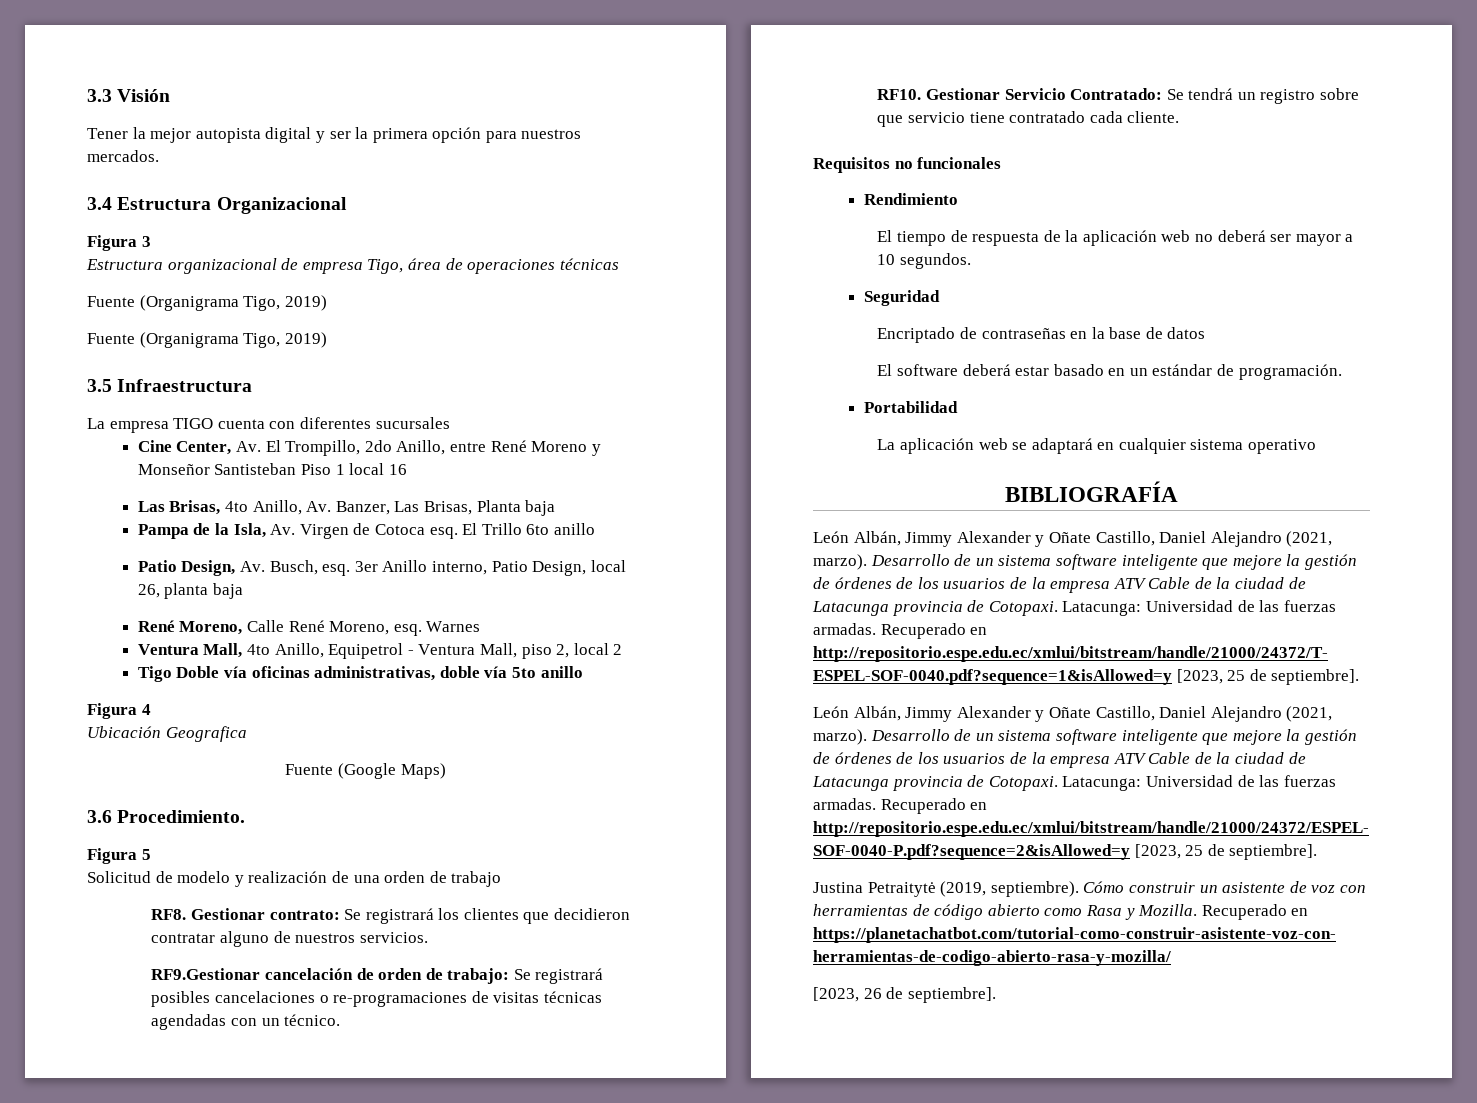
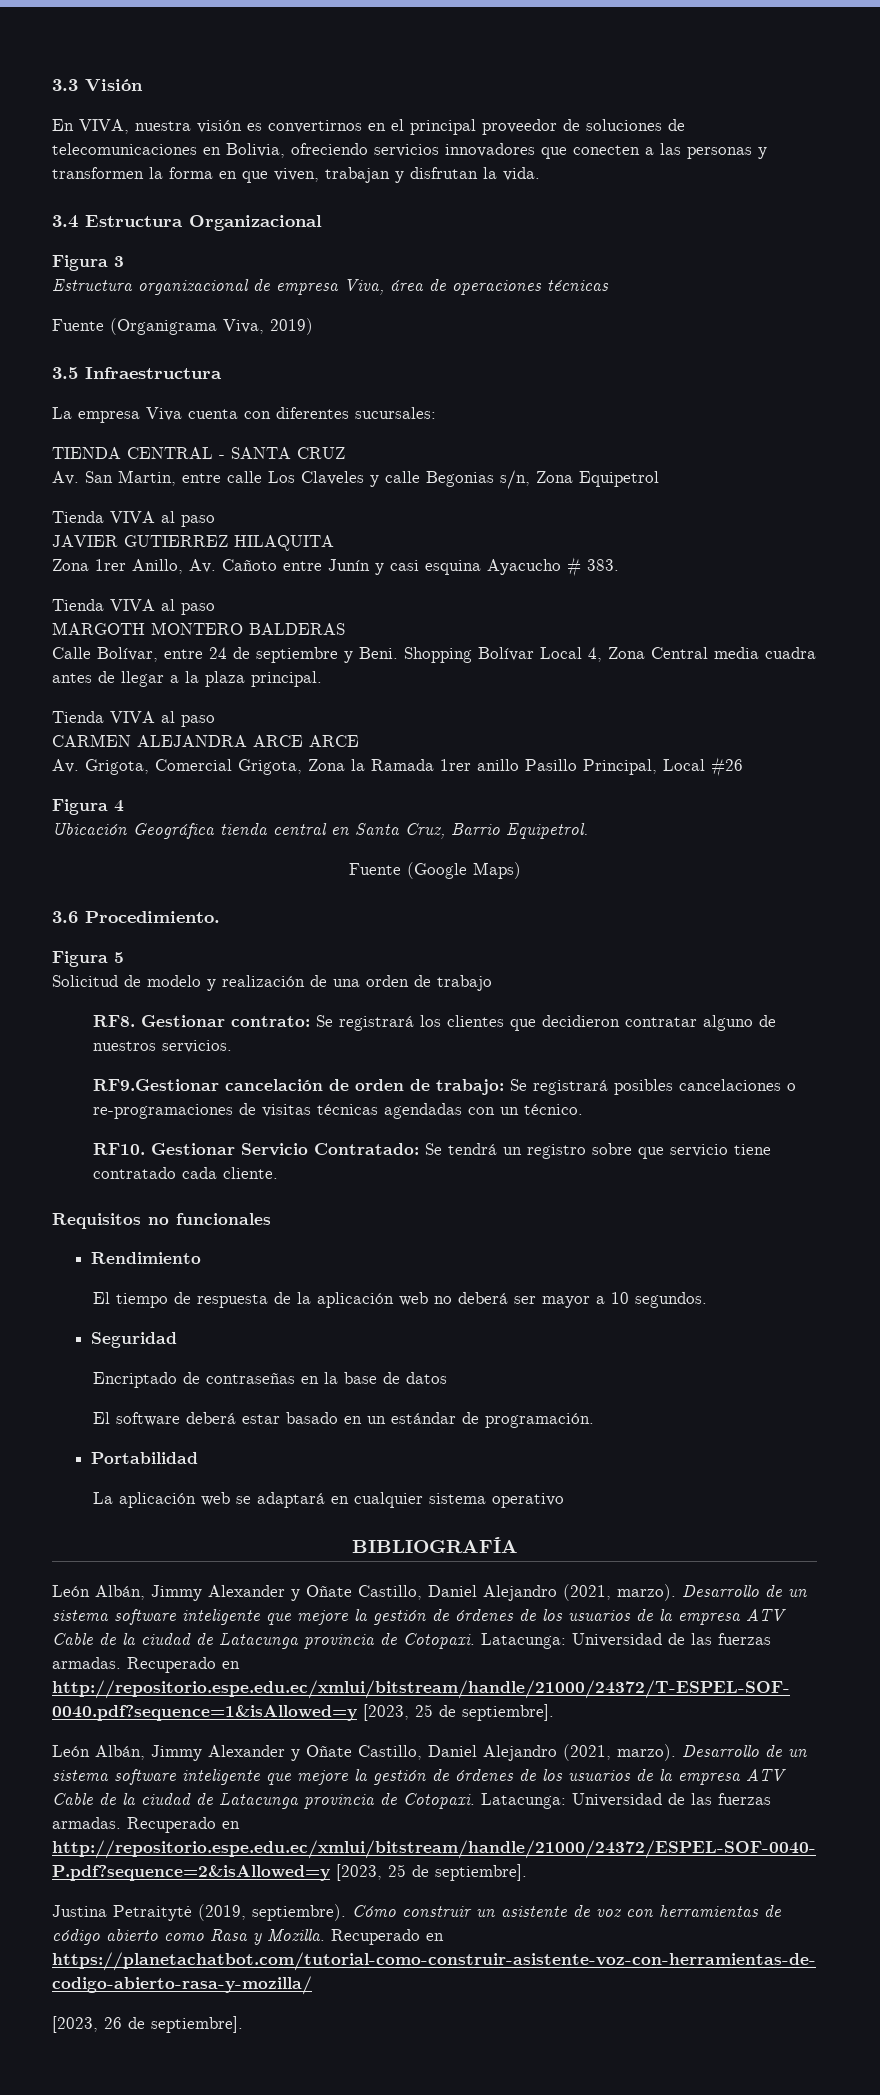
- Tener la mejor autopista digital y ser la primera opción para nuestros mercados.
+ En VIVA, nuestra visión es convertirnos en el principal proveedor de soluciones de telecomunicaciones en Bolivia, ofreciendo servicios innovadores que conecten a las personas y transformen la forma en que viven, trabajan y disfrutan la vida.
- Estructura organizacional de empresa Tigo, área de operaciones técnicas
- Fuente (Organigrama Tigo, 2019)
- Fuente (Organigrama Tigo, 2019)
+ Estructura organizacional de empresa Viva, área de operaciones técnicas
+ Fuente (Organigrama Viva, 2019)
- La empresa TIGO cuenta con diferentes sucursales
- Cine Center, Av. El Trompillo, 2do Anillo, entre René Moreno y Monseñor Santisteban Piso 1 local 16
- Las Brisas, 4to Anillo, Av. Banzer, Las Brisas, Planta baja
- Pampa de la Isla, Av. Virgen de Cotoca esq. El Trillo 6to anillo
- Patio Design, Av. Busch, esq. 3er Anillo interno, Patio Design, local 26, planta baja
- René Moreno, Calle René Moreno, esq. Warnes
- Ventura Mall, 4to Anillo, Equipetrol - Ventura Mall, piso 2, local 2
- Tigo Doble vía oficinas administrativas, doble vía 5to anillo
+ La empresa Viva cuenta con diferentes sucursales:
+ TIENDA CENTRAL - SANTA CRUZ
+ Av. San Martin, entre calle Los Claveles y calle Begonias s/n, Zona Equipetrol
+ Tienda VIVA al paso
+ JAVIER GUTIERREZ HILAQUITA
+ Zona 1rer Anillo, Av. Cañoto entre Junín y casi esquina Ayacucho # 383.
+ Tienda VIVA al paso
+ MARGOTH MONTERO BALDERAS
+ Calle Bolívar, entre 24 de septiembre y Beni. Shopping Bolívar Local 4, Zona Central media cuadra antes de llegar a la plaza principal.
+ Tienda VIVA al paso
+ CARMEN ALEJANDRA ARCE ARCE
+ Av. Grigota, Comercial Grigota, Zona la Ramada 1rer anillo Pasillo Principal, Local #26
  Figura 4
- Ubicación Geografica
+ Ubicación Geográfica tienda central en Santa Cruz, Barrio Equipetrol.

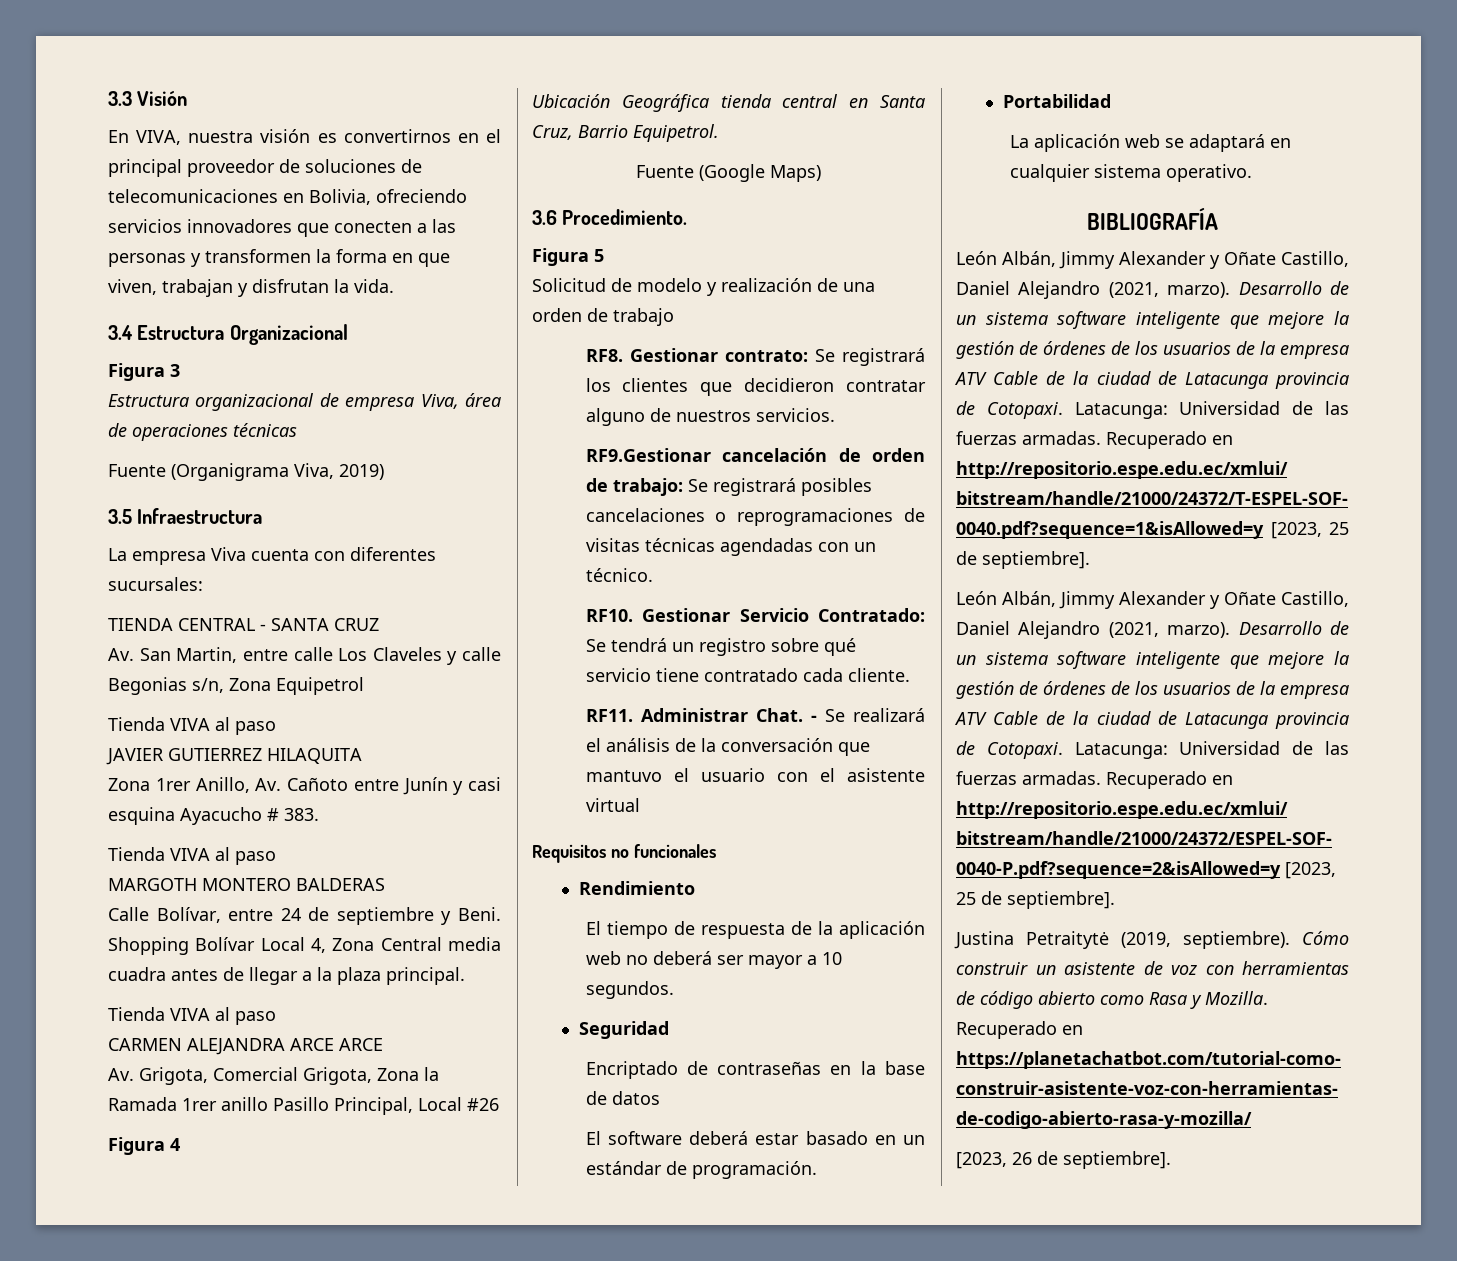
- RF9.Gestionar cancelación de orden de trabajo: Se registrará posibles cancelaciones o re-programaciones de visitas técnicas agendadas con un técnico.
+ RF9.Gestionar cancelación de orden de trabajo: Se registrará posibles cancelaciones o reprogramaciones de visitas técnicas agendadas con un técnico.
- Gestionar Servicio Contratado: Se tendrá un registro sobre que servicio tiene contratado cada cliente.
+ Gestionar Servicio Contratado: Se tendrá un registro sobre qué servicio tiene contratado cada cliente.
+ RF11. Administrar Chat. - Se realizará el análisis de la conversación que mantuvo el usuario con el asistente virtual
- La aplicación web se adaptará en cualquier sistema operativo
+ La aplicación web se adaptará en cualquier sistema operativo.

